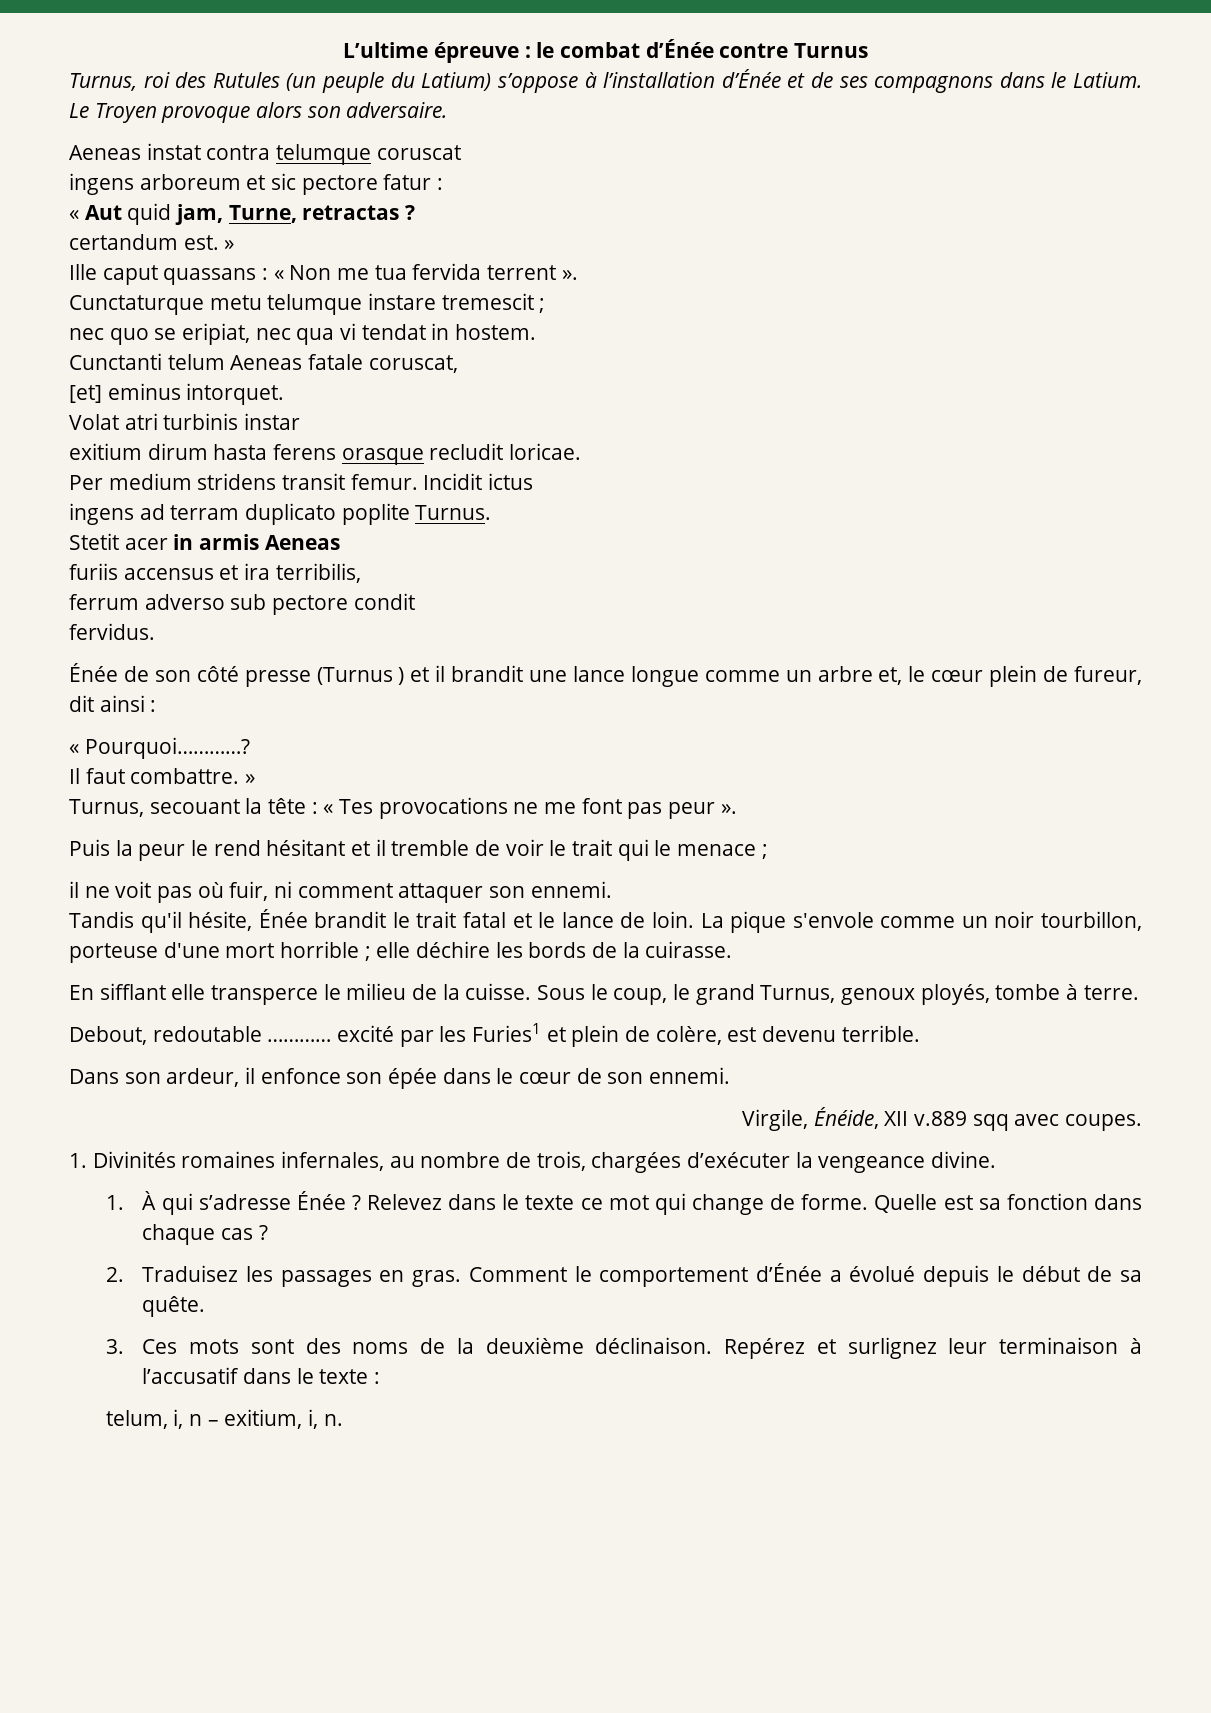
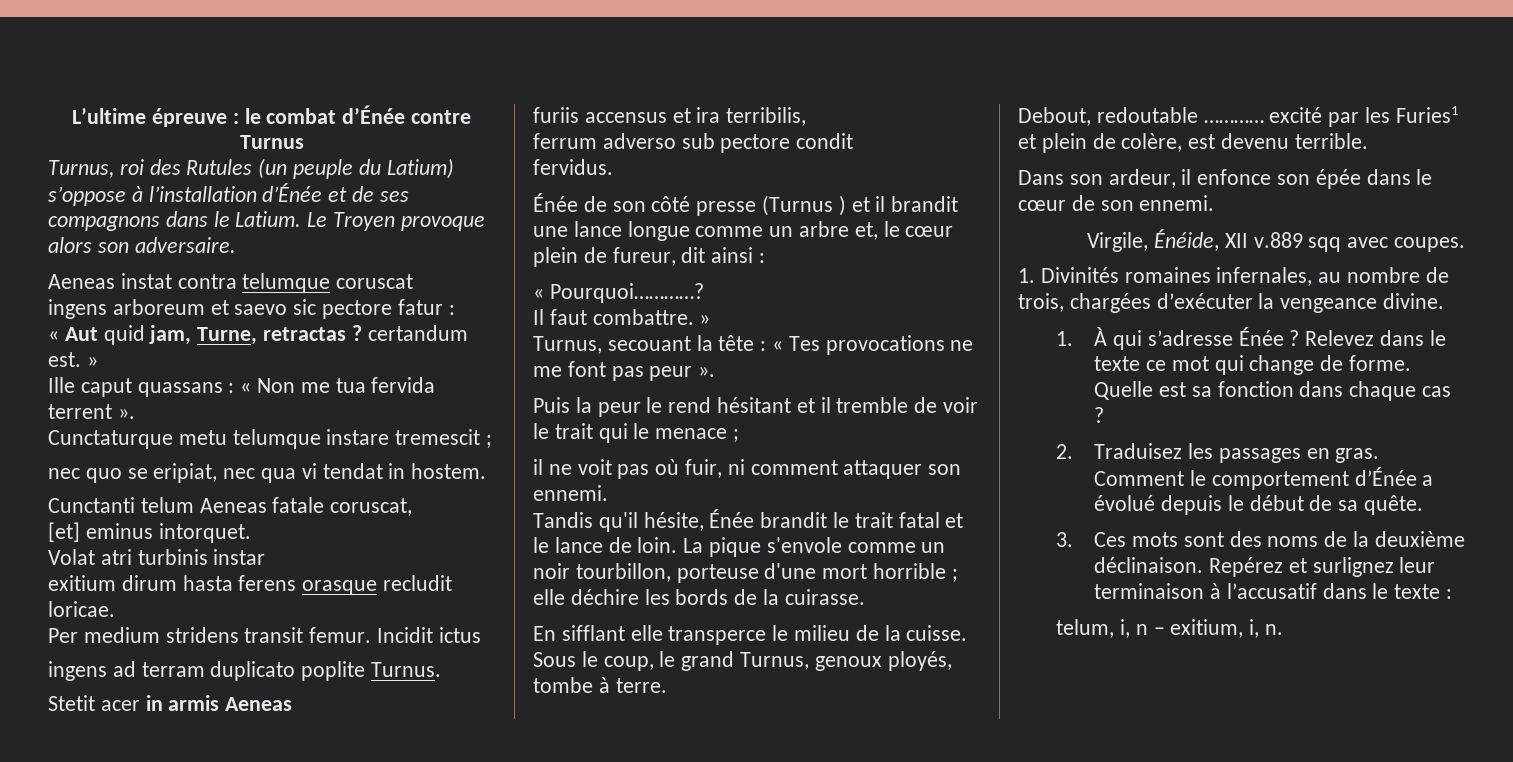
- ingens arboreum et sic pectore fatur :
+ ingens arboreum et saevo sic pectore fatur :
- « Aut quid jam, Turne, retractas ?
- certandum est. »
+ « Aut quid jam, Turne, retractas ? certandum est. »

